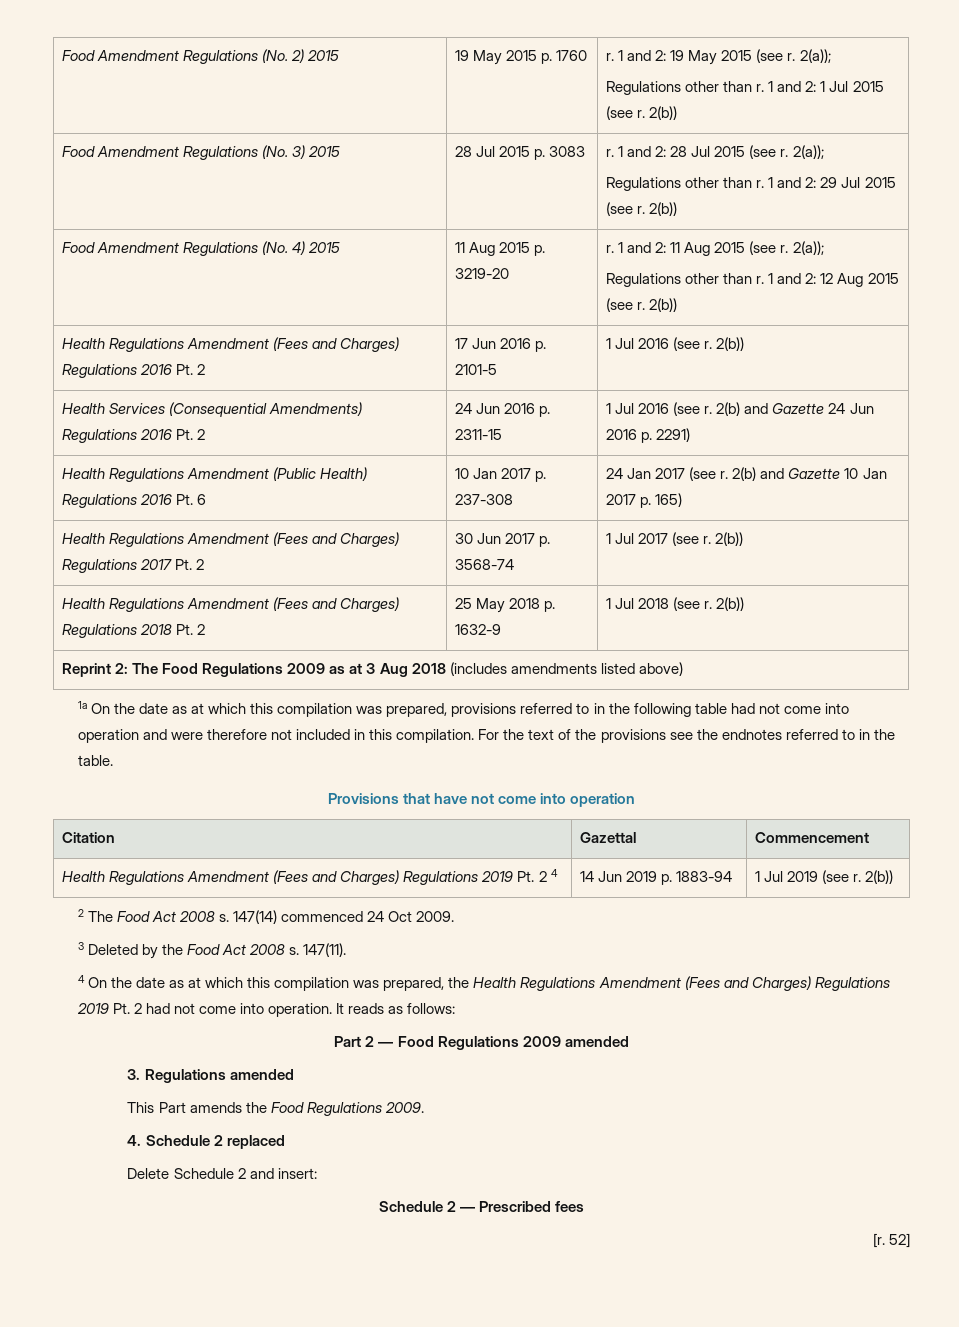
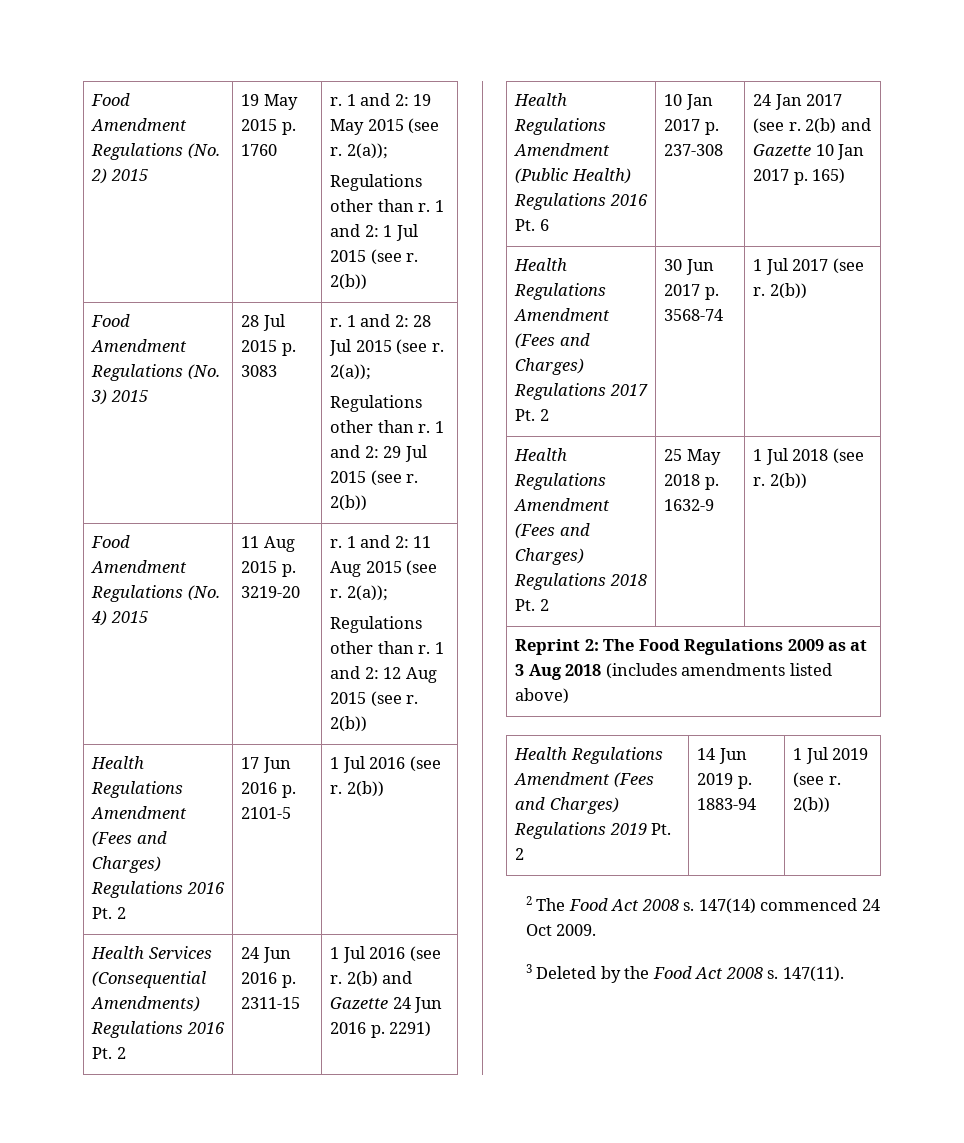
- 1a On the date as at which this compilation was prepared, provisions referred to in the following table had not come into operation and were therefore not included in this compilation. For the text of the provisions see the endnotes referred to in the table.
- Provisions that have not come into operation
- Citation | Gazettal | Commencement
- Health Regulations Amendment (Fees and Charges) Regulations 2019 Pt. 2 4 | 14 Jun 2019 p. 1883-94 | 1 Jul 2019 (see r. 2(b))
+ Health Regulations Amendment (Fees and Charges) Regulations 2019 Pt. 2 | 14 Jun 2019 p. 1883-94 | 1 Jul 2019 (see r. 2(b))
- 4 On the date as at which this compilation was prepared, the Health Regulations Amendment (Fees and Charges) Regulations 2019 Pt. 2 had not come into operation. It reads as follows:
- Part 2 — Food Regulations 2009 amended
- 3. Regulations amended
- This Part amends the Food Regulations 2009.
- 4. Schedule 2 replaced
- Delete Schedule 2 and insert:
- Schedule 2 — Prescribed fees
- [r. 52]

